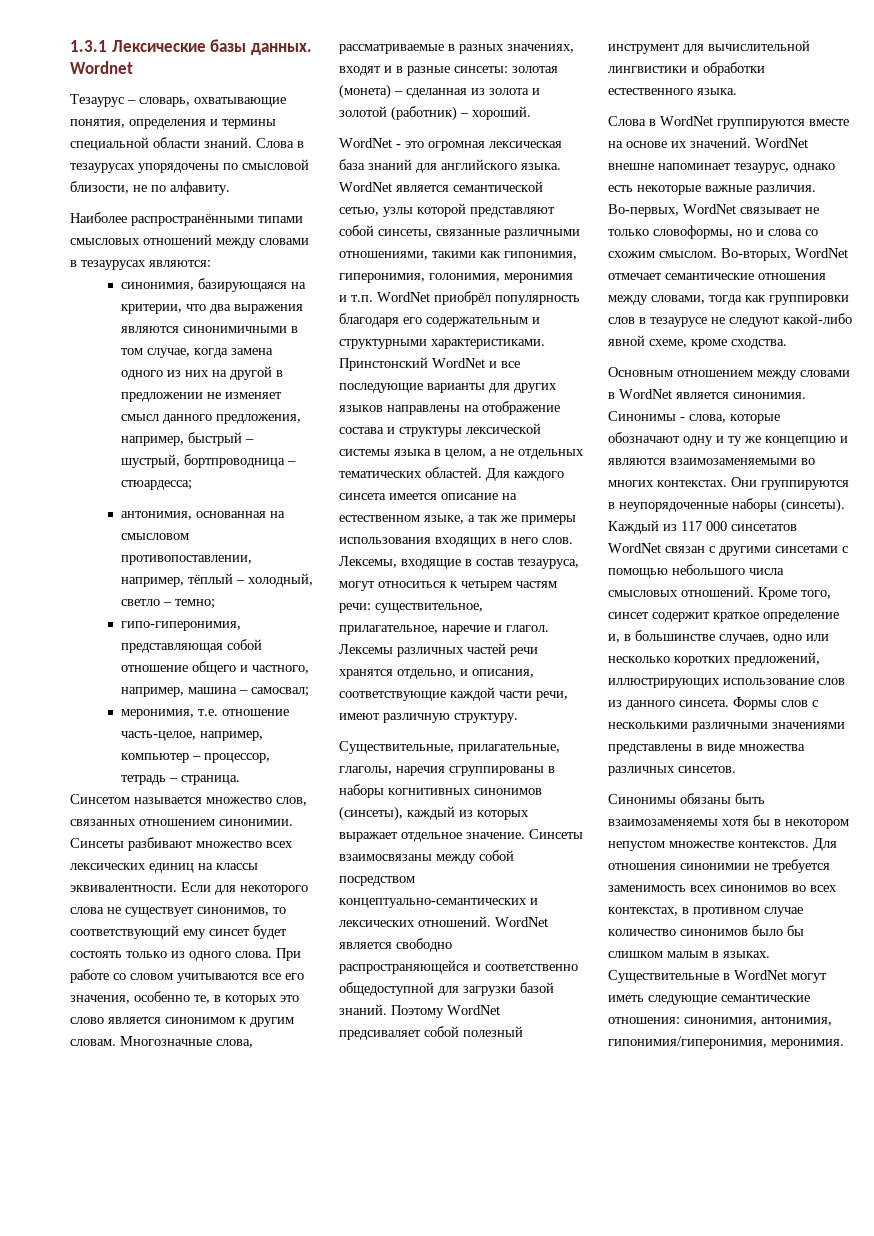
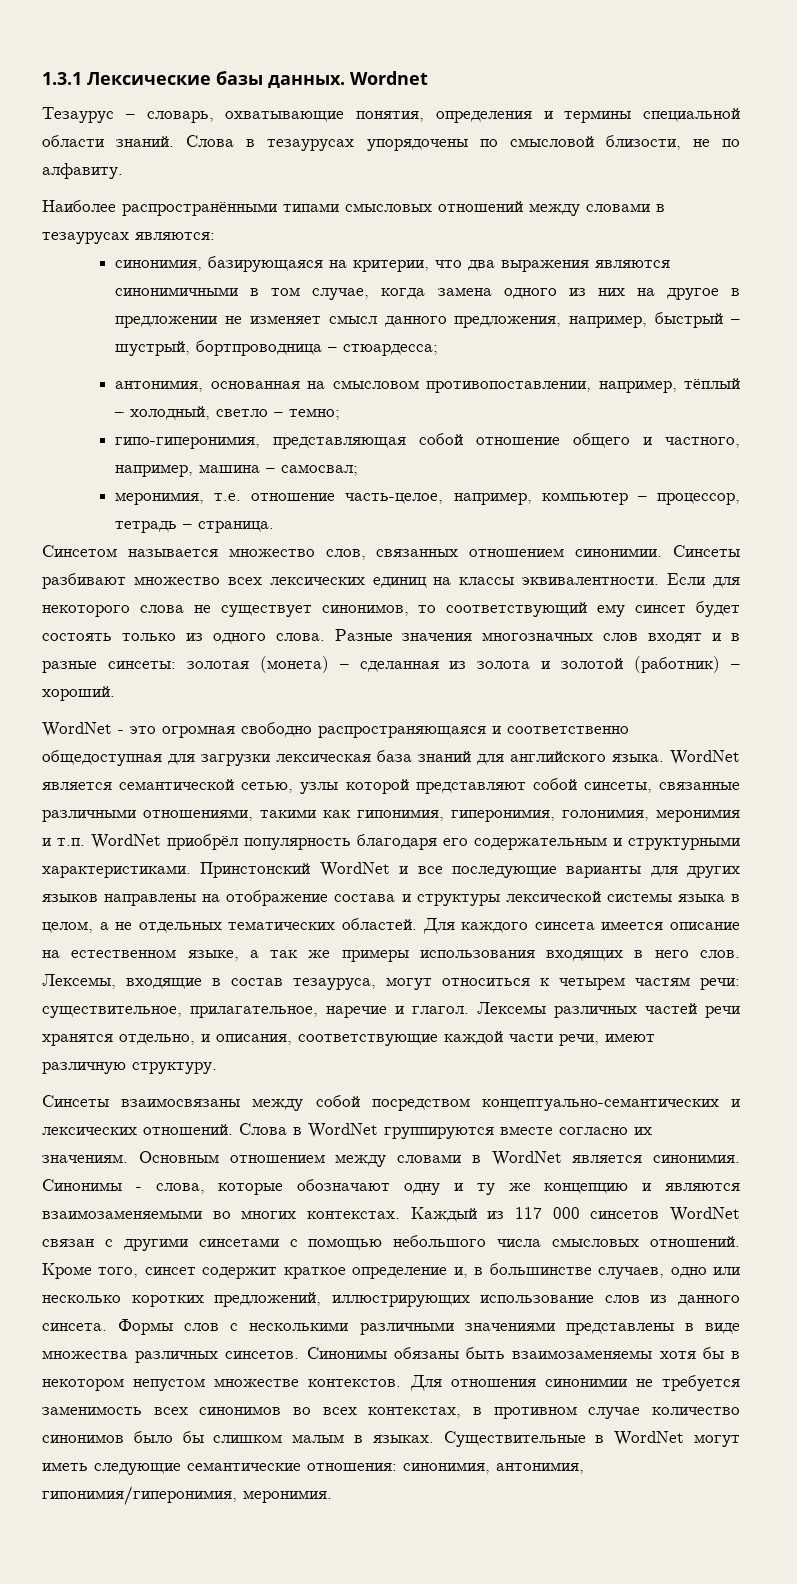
- синонимия, базирующаяся на критерии, что два выражения являются синонимичными в том случае, когда замена одного из них на другой в предложении не изменяет смысл данного предложения, например, быстрый – шустрый, бортпроводница – стюардесса;
+ синонимия, базирующаяся на критерии, что два выражения являются синонимичными в том случае, когда замена одного из них на другое в предложении не изменяет смысл данного предложения, например, быстрый – шустрый, бортпроводница – стюардесса;
- При работе со словом учитываются все его значения, особенно те, в которых это слово является синонимом к другим словам. Многозначные слова, рассматриваемые в разных значениях, входят и в разные синсеты: золотая (монета) – сделанная из золота и золотой (работник) – хороший.
+ Разные значения многозначных слов входят и в разные синсеты: золотая (монета) – сделанная из золота и золотой (работник) – хороший.
- WordNet - это огромная лексическая база знаний для английского языка.
+ WordNet - это огромная свободно распространяющаяся и соответственно общедоступная для загрузки лексическая база знаний для английского языка.
- Существительные, прилагательные, глаголы, наречия сгруппированы в наборы когнитивных синонимов (синсеты), каждый из которых выражает отдельное значение. Синсеты взаимосвязаны между собой посредством концептуально-семантических и лексических отношений. WordNet является свободно распространяющейся и соответственно общедоступной для загрузки базой знаний. Поэтому WordNet предсиваляет собой полезный инструмент для вычислительной лингвистики и обработки естественного языка.
- Слова в WordNet группируются вместе на основе их значений. WordNet внешне напоминает тезаурус, однако есть некоторые важные различия. Во-первых, WordNet связывает не только словоформы, но и слова со схожим смыслом. Во-вторых, WordNet отмечает семантические отношения между словами, тогда как группировки слов в тезаурусе не следуют какой-либо явной схеме, кроме сходства.
- Основным отношением между словами в WordNet является синонимия.
+ Синсеты взаимосвязаны между собой посредством концептуально-семантических и лексических отношений. Слова в WordNet группируются вместе согласно их значениям. Основным отношением между словами в WordNet является синонимия.
- Они группируются в неупорядоченные наборы (синсеты).
- Каждый из 117 000 синсетатов WordNet связан с другими синсетами с помощью небольшого числа смысловых отношений.
+ Каждый из 117 000 синсетов WordNet связан с другими синсетами с помощью небольшого числа смысловых отношений.
- Формы слов с несколькими различными значениями представлены в виде множества различных синсетов.
- Синонимы обязаны быть взаимозаменяемы хотя бы в некотором непустом множестве контекстов.
+ Формы слов с несколькими различными значениями представлены в виде множества различных синсетов. Синонимы обязаны быть взаимозаменяемы хотя бы в некотором непустом множестве контекстов.

